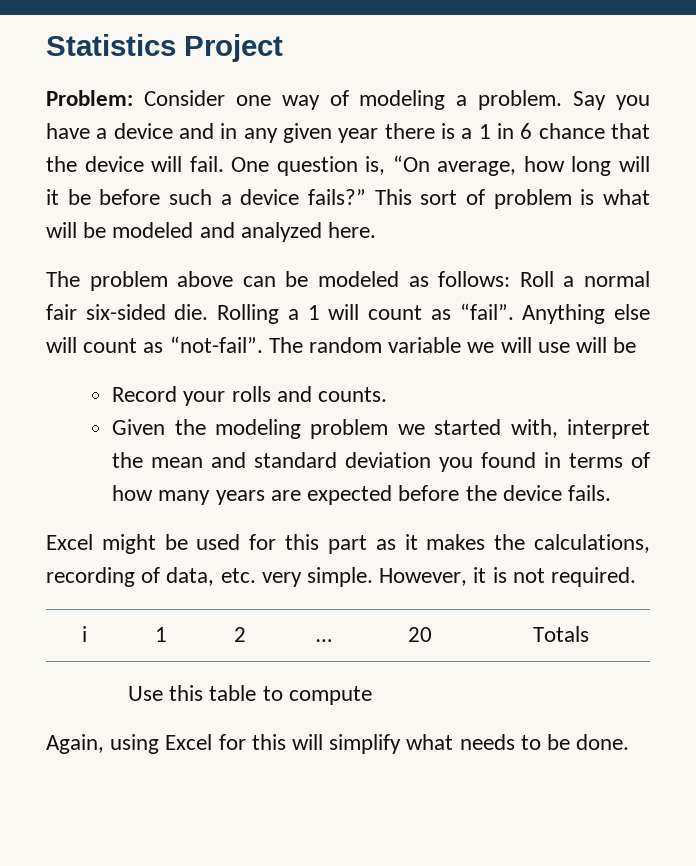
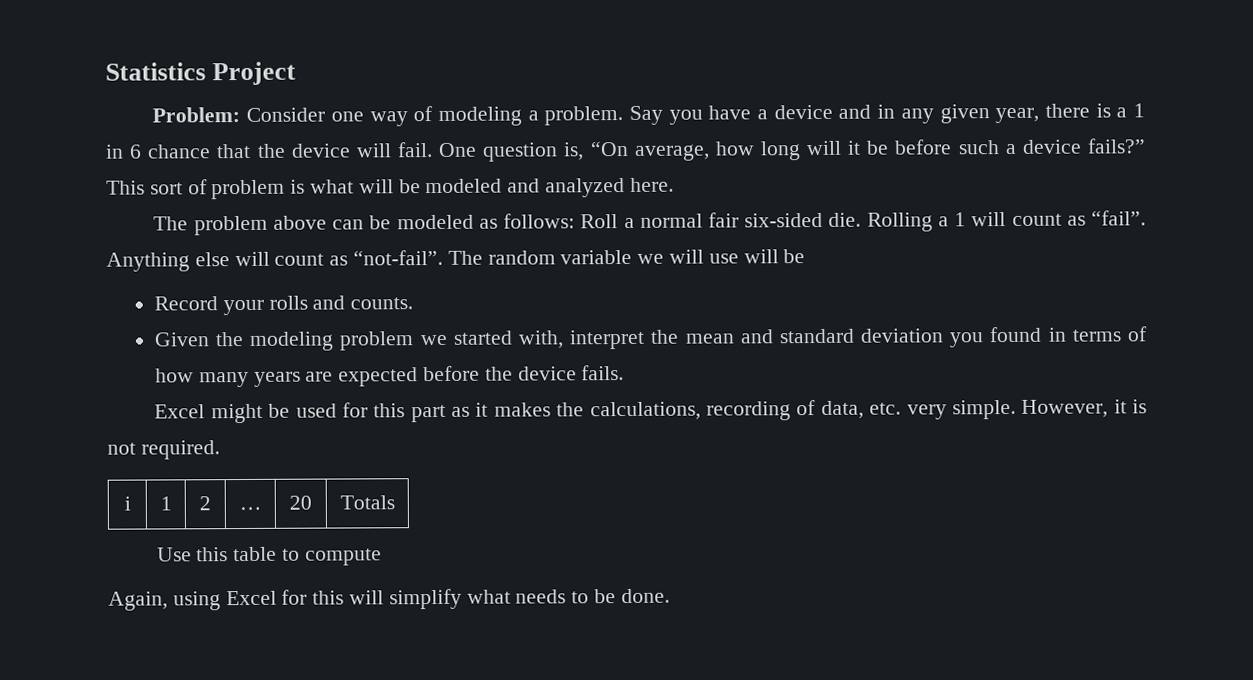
- Say you have a device and in any given year there is a 1 in 6 chance that the device will fail.
+ Say you have a device and in any given year, there is a 1 in 6 chance that the device will fail.

